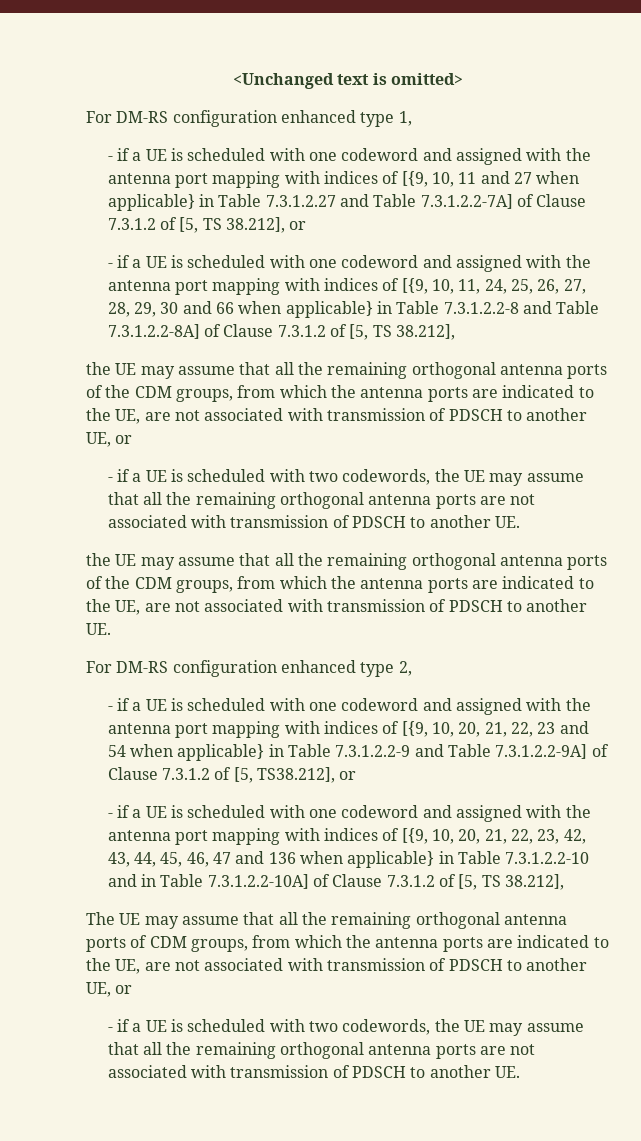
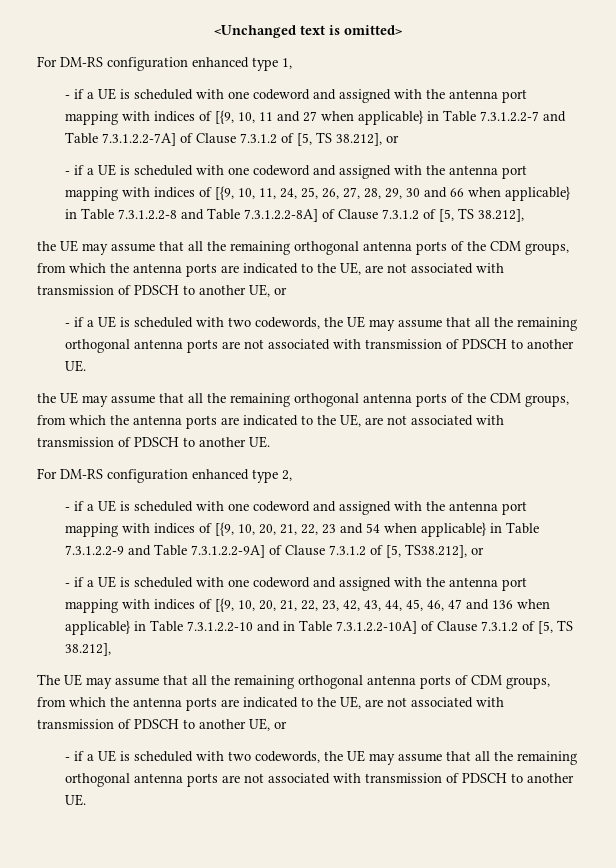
- - if a UE is scheduled with one codeword and assigned with the antenna port mapping with indices of [{9, 10, 11 and 27 when applicable} in Table 7.3.1.2.27 and Table 7.3.1.2.2-7A] of Clause 7.3.1.2 of [5, TS 38.212], or
+ - if a UE is scheduled with one codeword and assigned with the antenna port mapping with indices of [{9, 10, 11 and 27 when applicable} in Table 7.3.1.2.2-7 and Table 7.3.1.2.2-7A] of Clause 7.3.1.2 of [5, TS 38.212], or

